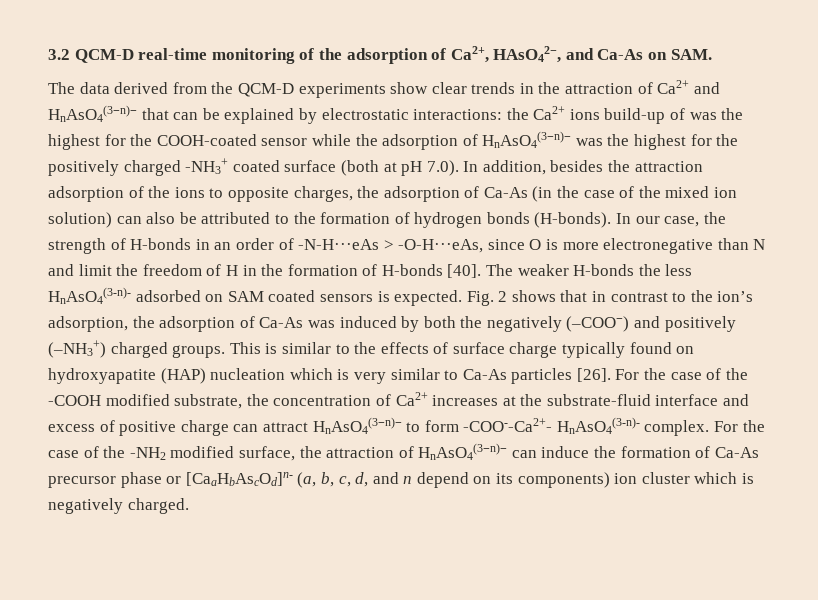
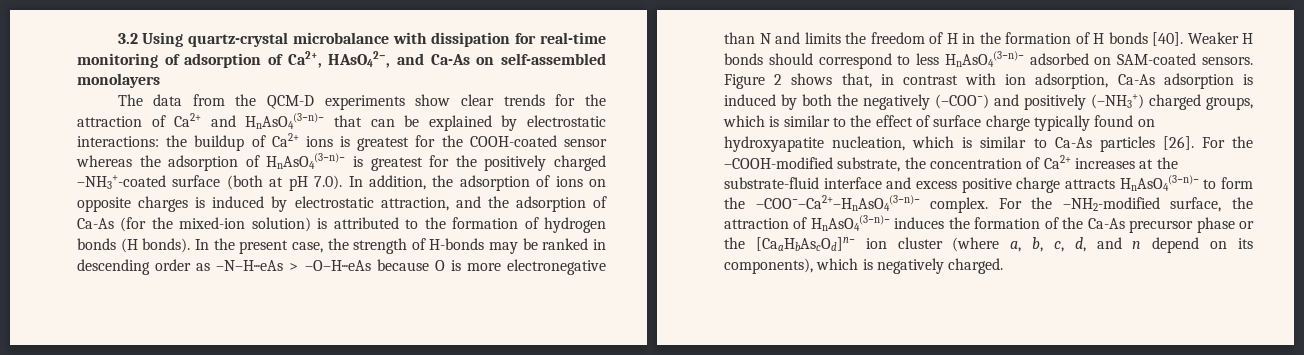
- 3.2 QCM-D real-time monitoring of the adsorption of Ca2+, HAsO42−, and Ca-As on SAM.
+ 3.2 Using quartz-crystal microbalance with dissipation for real-time monitoring of adsorption of Ca2+, HAsO42−, and Ca-As on self-assembled monolayers
- The data derived from the QCM-D experiments show clear trends in the attraction of Ca2+ and HnAsO4(3−n)− that can be explained by electrostatic interactions:
+ The data from the QCM-D experiments show clear trends for the attraction of Ca2+ and HnAsO4(3−n)− that can be explained by electrostatic interactions:
- the Ca2+ ions build-up of was the highest for the COOH-coated sensor while the adsorption of HnAsO4(3−n)− was the highest for the positively charged -NH3+ coated surface (both at pH 7.0). In addition, besides the attraction adsorption of the ions to opposite charges, the adsorption of Ca-As (in the case of the mixed ion solution) can also be attributed to the formation of hydrogen bonds (H-bonds). In our case, the strength of H-bonds in an order of -N-H···eAs > -O-H···eAs, since O is more electronegative than N and limit the freedom of H in the formation of H-bonds [40]. The weaker H-bonds the less HnAsO4(3-n)- adsorbed on SAM coated sensors is expected. Fig. 2 shows that in contrast to the ion’s adsorption, the adsorption of Ca-As was induced by both the negatively (–COO−) and positively (–NH3+) charged groups. This is similar to the effects of surface charge typically found on hydroxyapatite (HAP) nucleation which is very similar to Ca-As particles [26].
+ the buildup of Ca2+ ions is greatest for the COOH-coated sensor whereas the adsorption of HnAsO4(3−n)− is greatest for the positively charged –NH3+-coated surface (both at pH 7.0). In addition, the adsorption of ions on opposite charges is induced by electrostatic attraction, and the adsorption of Ca-As (for the mixed-ion solution) is attributed to the formation of hydrogen bonds (H bonds). In the present case, the strength of H-bonds may be ranked in descending order as –N–H···eAs > –O–H···eAs because O is more electronegative than N and limits the freedom of H in the formation of H bonds [40]. Weaker H bonds should correspond to less HnAsO4(3−n)− adsorbed on SAM-coated sensors. Figure 2 shows that, in contrast with ion adsorption, Ca-As adsorption is induced by both the negatively (–COO−) and positively (–NH3+) charged groups, which is similar to the effect of surface charge typically found on hydroxyapatite nucleation, which is similar to Ca-As particles [26].
- For the case of the -COOH modified substrate, the concentration of Ca2+ increases at the substrate-fluid interface and excess of positive charge can attract HnAsO4(3−n)− to form -COO--Ca2+- HnAsO4(3-n)- complex.
+ For the –COOH-modified substrate, the concentration of Ca2+ increases at the substrate-fluid interface and excess positive charge attracts HnAsO4(3−n)− to form the –COO−–Ca2+–HnAsO4(3−n)− complex.
- For the case of the -NH2 modified surface, the attraction of HnAsO4(3−n)− can induce the formation of Ca-As precursor phase or [CaaHbAscOd]n- (a, b, c, d, and n depend on its components) ion cluster which is negatively charged.
+ For the –NH2-modified surface, the attraction of HnAsO4(3−n)− induces the formation of the Ca-As precursor phase or the [CaaHbAscOd]n− ion cluster (where a, b, c, d, and n depend on its components), which is negatively charged.

